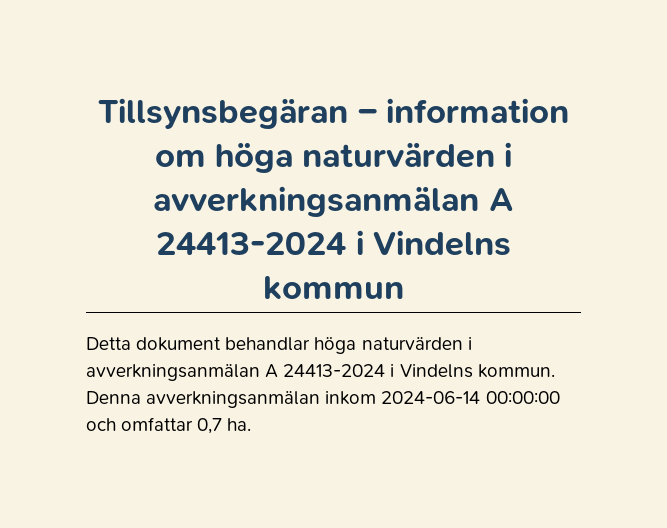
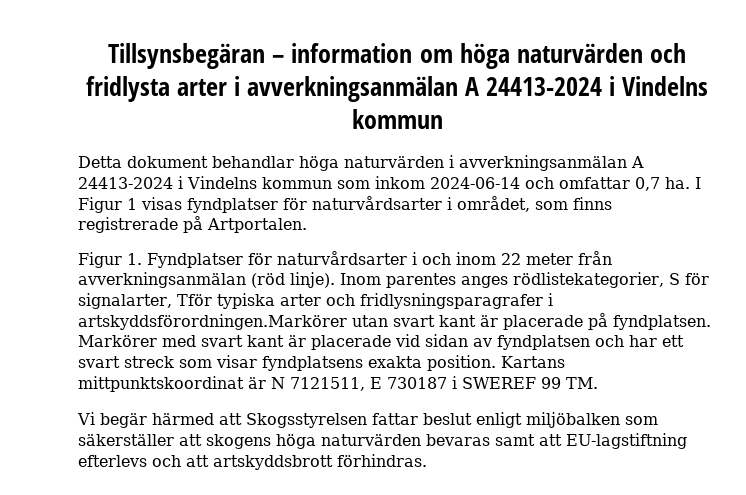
- Tillsynsbegäran – information om höga naturvärden i avverkningsanmälan A 24413-2024 i Vindelns kommun
+ Tillsynsbegäran – information om höga naturvärden och fridlysta arter i avverkningsanmälan A 24413-2024 i Vindelns kommun
- Detta dokument behandlar höga naturvärden i avverkningsanmälan A 24413-2024 i Vindelns kommun. Denna avverkningsanmälan inkom 2024-06-14 00:00:00 och omfattar 0,7 ha.
+ Detta dokument behandlar höga naturvärden i avverkningsanmälan A 24413-2024 i Vindelns kommun som inkom 2024-06-14 och omfattar 0,7 ha.
+ I Figur 1 visas fyndplatser för naturvårdsarter i området, som finns registrerade på Artportalen.
+ Figur 1. Fyndplatser för naturvårdsarter i och inom 22 meter från avverkningsanmälan (röd linje). Inom parentes anges rödlistekategorier, S för signalarter, Tför typiska arter och fridlysningsparagrafer i artskyddsförordningen.Markörer utan svart kant är placerade på fyndplatsen. Markörer med svart kant är placerade vid sidan av fyndplatsen och har ett svart streck som visar fyndplatsens exakta position. Kartans mittpunktskoordinat är N 7121511, E 730187 i SWEREF 99 TM.
+ Vi begär härmed att Skogsstyrelsen fattar beslut enligt miljöbalken som säkerställer att skogens höga naturvärden bevaras samt att EU-lagstiftning efterlevs och att artskyddsbrott förhindras.

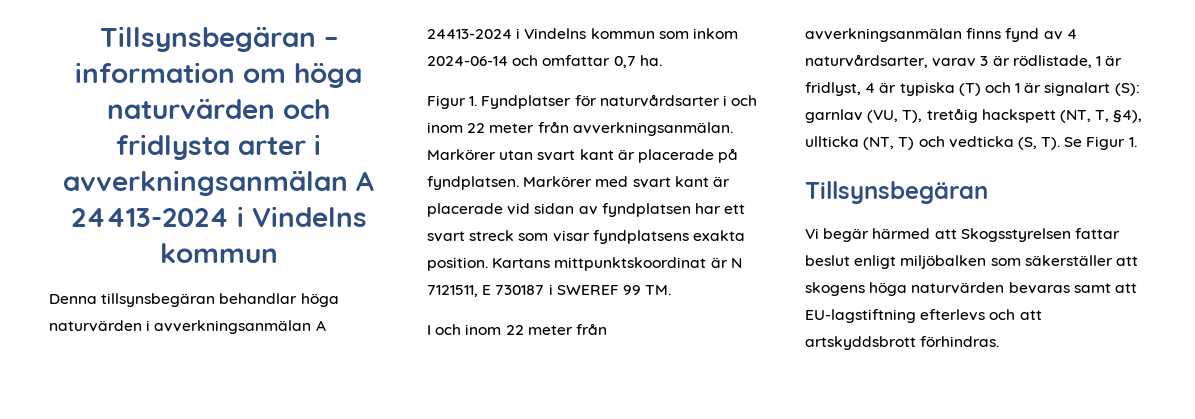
- Detta dokument behandlar höga naturvärden i avverkningsanmälan A 24413-2024 i Vindelns kommun som inkom 2024-06-14 och omfattar 0,7 ha. I Figur 1 visas fyndplatser för naturvårdsarter i området, som finns registrerade på Artportalen.
+ Denna tillsynsbegäran behandlar höga naturvärden i avverkningsanmälan A 24413-2024 i Vindelns kommun som inkom 2024-06-14 och omfattar 0,7 ha.
- Figur 1. Fyndplatser för naturvårdsarter i och inom 22 meter från avverkningsanmälan (röd linje). Inom parentes anges rödlistekategorier, S för signalarter, Tför typiska arter och fridlysningsparagrafer i artskyddsförordningen.Markörer utan svart kant är placerade på fyndplatsen.
+ Figur 1. Fyndplatser för naturvårdsarter i och inom 22 meter från avverkningsanmälan. Markörer utan svart kant är placerade på fyndplatsen.
- Markörer med svart kant är placerade vid sidan av fyndplatsen och har ett svart streck som visar fyndplatsens exakta position.
+ Markörer med svart kant är placerade vid sidan av fyndplatsen har ett svart streck som visar fyndplatsens exakta position.
+ I och inom 22 meter från avverkningsanmälan finns fynd av 4 naturvårdsarter, varav 3 är rödlistade, 1 är fridlyst, 4 är typiska (T) och 1 är signalart (S): garnlav (VU, T), tretåig hackspett (NT, T, §4), ullticka (NT, T) och vedticka (S, T). Se Figur 1.
+ Tillsynsbegäran

